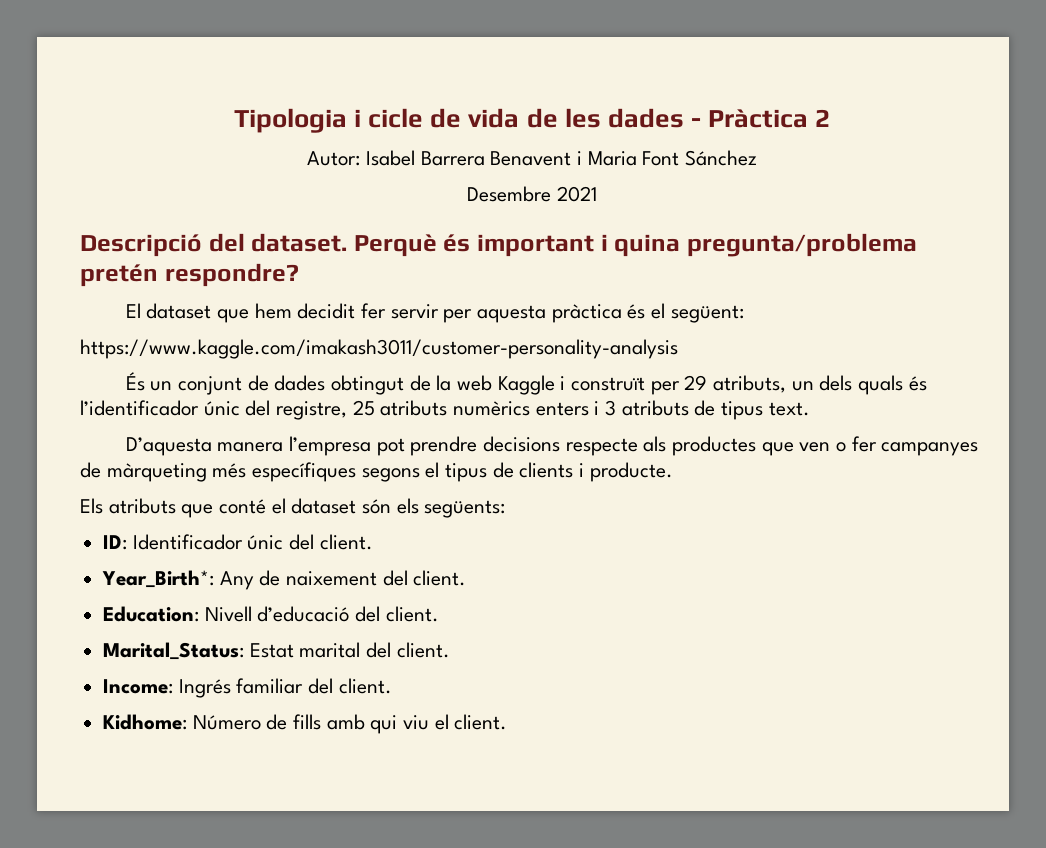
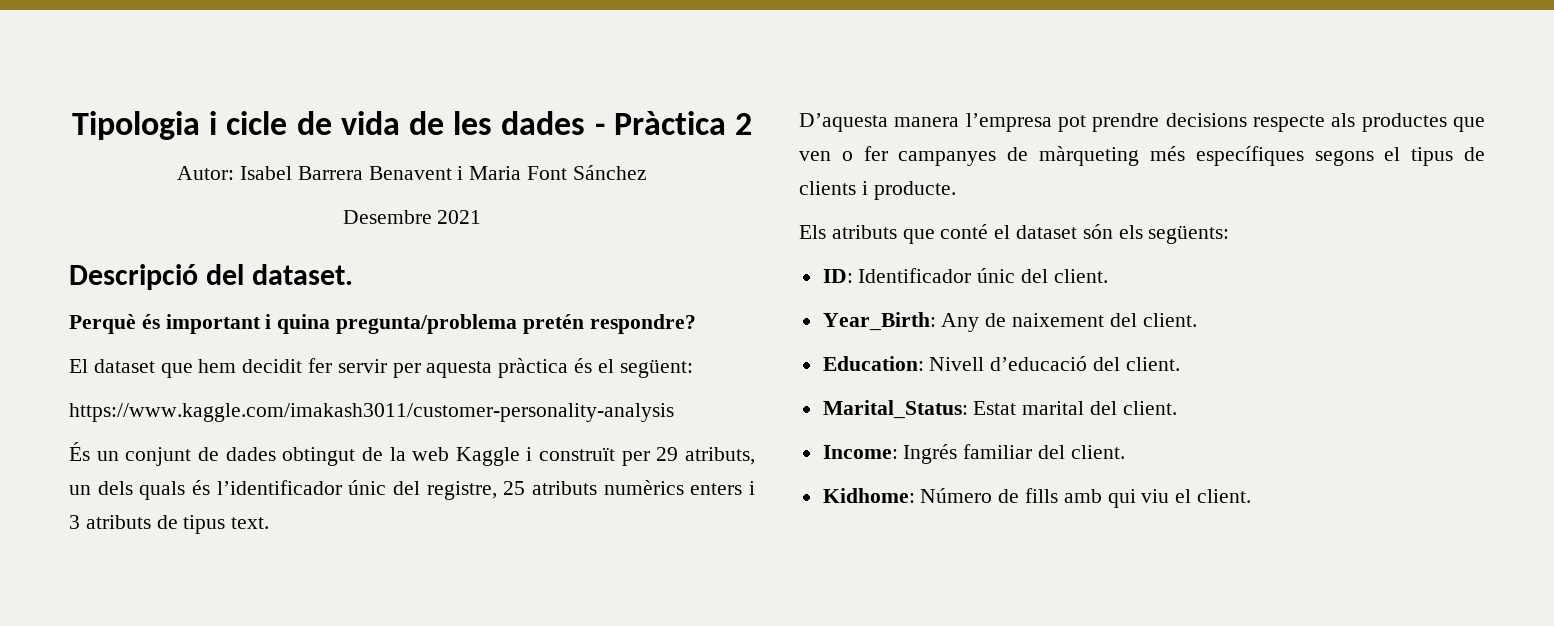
- Descripció del dataset. Perquè és important i quina pregunta/problema pretén respondre?
+ Descripció del dataset.
+ Perquè és important i quina pregunta/problema pretén respondre?
- Year_Birth*: Any de naixement del client.
+ Year_Birth: Any de naixement del client.

